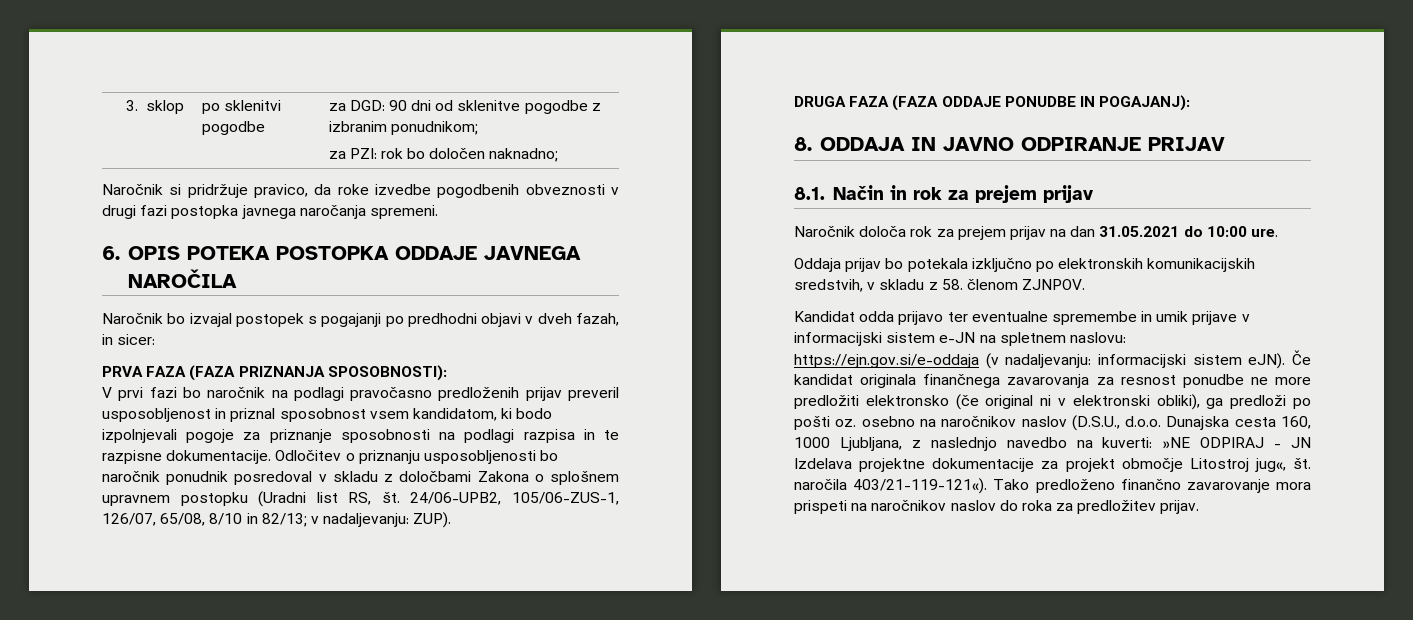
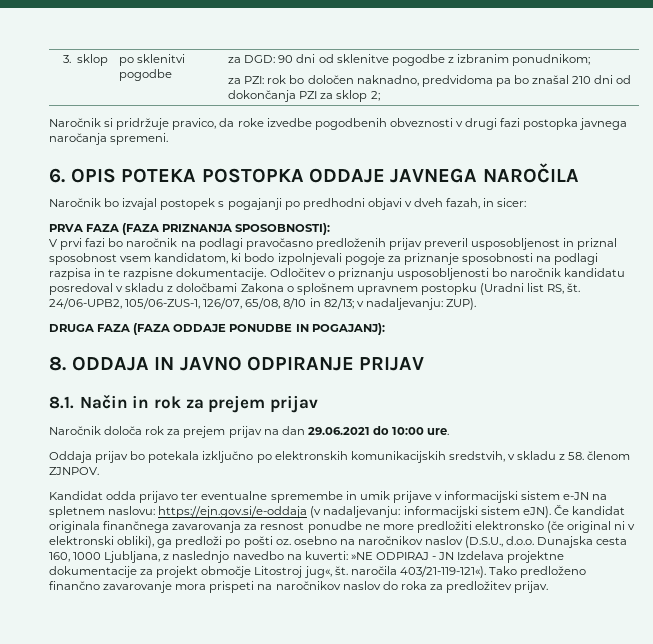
  3. sklop | po sklenitvi pogodbe | za DGD: 90 dni od sklenitve pogodbe z izbranim ponudnikom;
- za PZI: rok bo določen naknadno;
+ za PZI: rok bo določen naknadno, predvidoma pa bo znašal 210 dni od dokončanja PZI za sklop 2;
- Odločitev o priznanju usposobljenosti bo naročnik ponudnik posredoval v skladu z določbami Zakona o splošnem upravnem postopku (Uradni list RS, št.
+ Odločitev o priznanju usposobljenosti bo naročnik kandidatu posredoval v skladu z določbami Zakona o splošnem upravnem postopku (Uradni list RS, št.
- Naročnik določa rok za prejem prijav na dan 31.05.2021 do 10:00 ure.
+ Naročnik določa rok za prejem prijav na dan 29.06.2021 do 10:00 ure.

